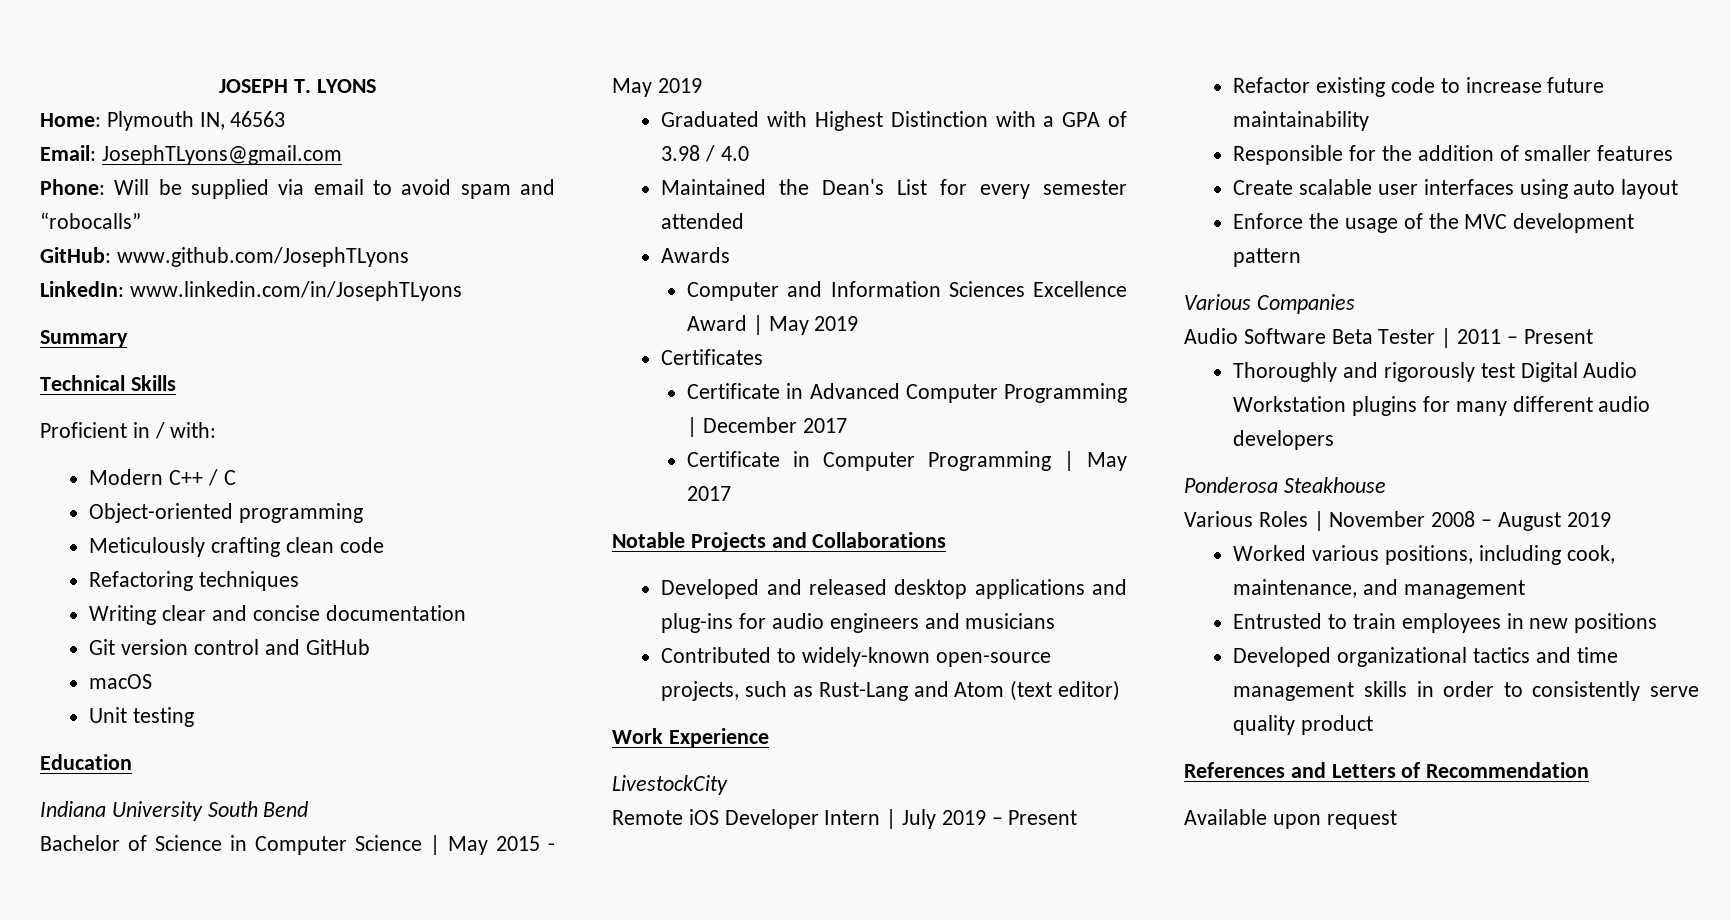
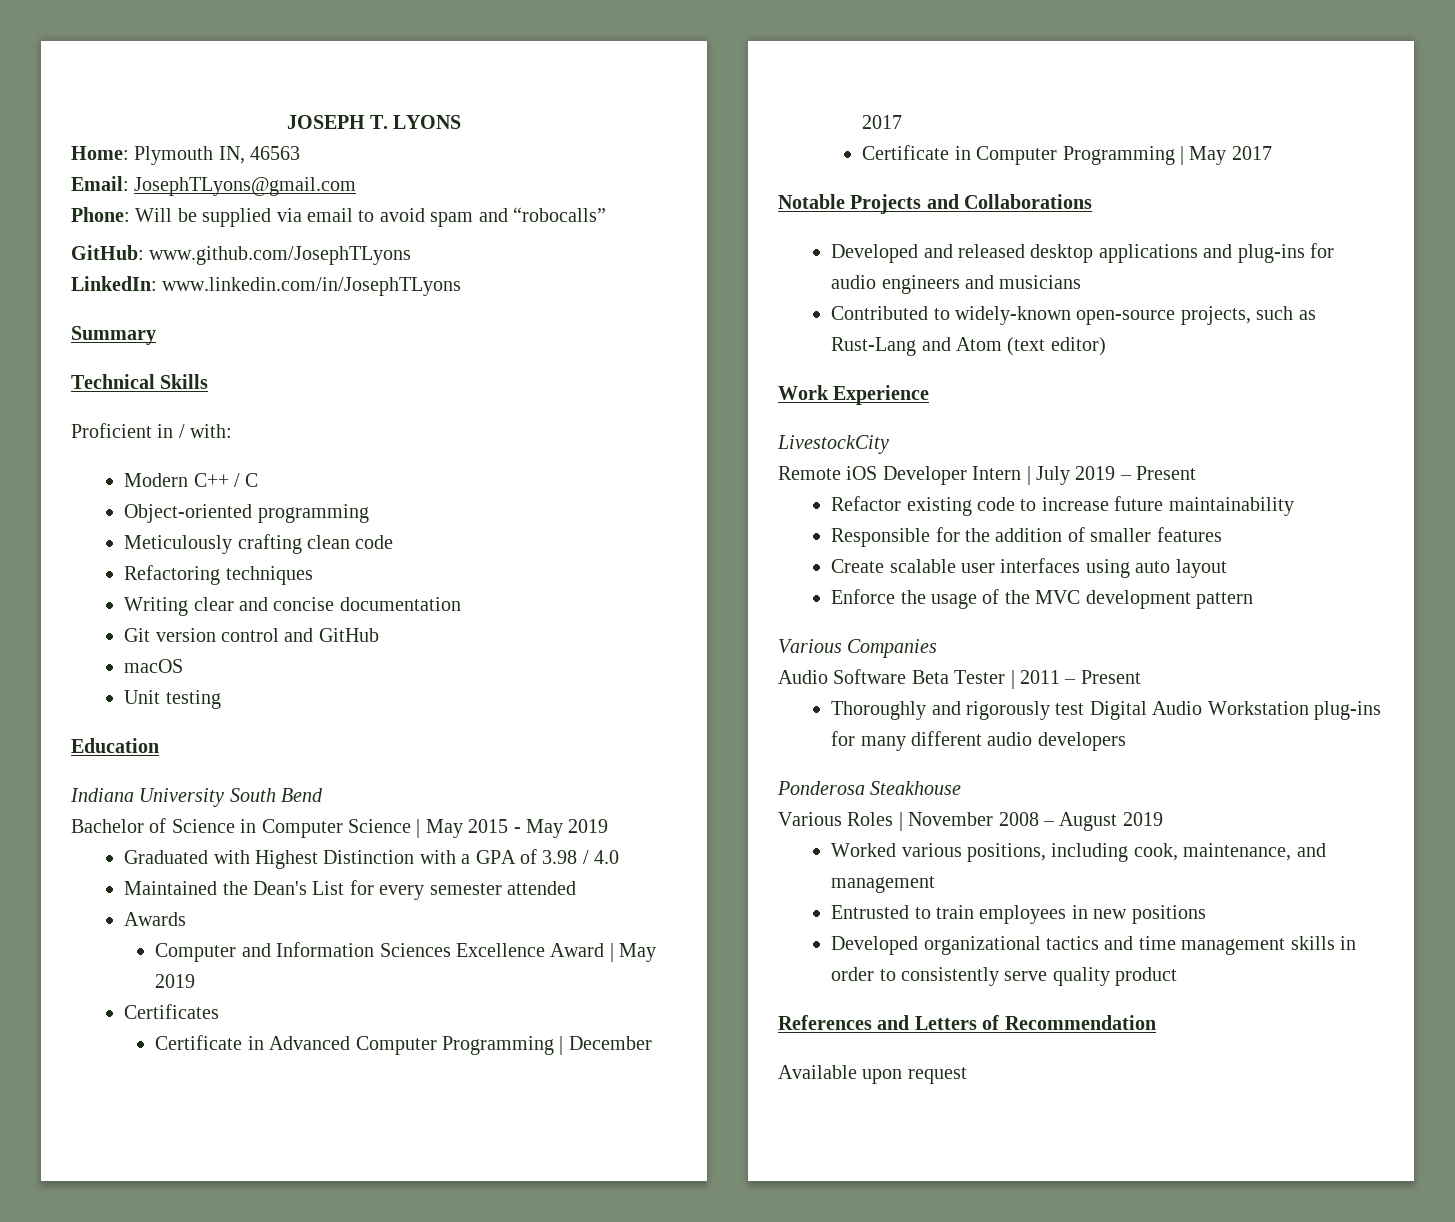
- Thoroughly and rigorously test Digital Audio Workstation plugins for many different audio developers
+ Thoroughly and rigorously test Digital Audio Workstation plug-ins for many different audio developers

